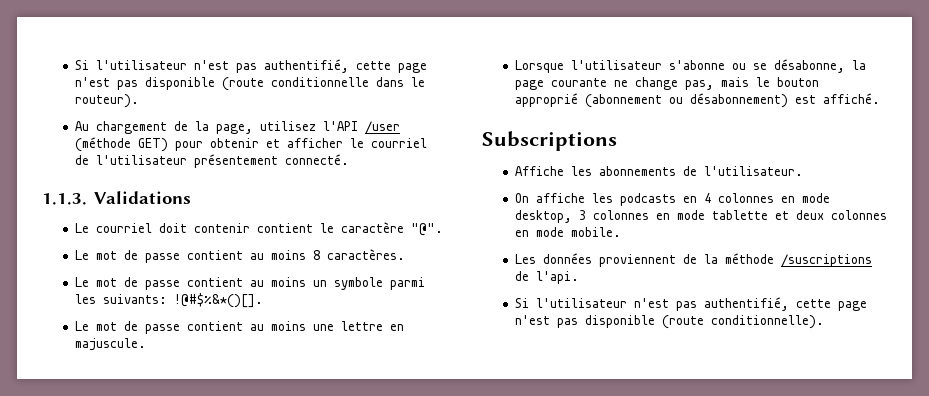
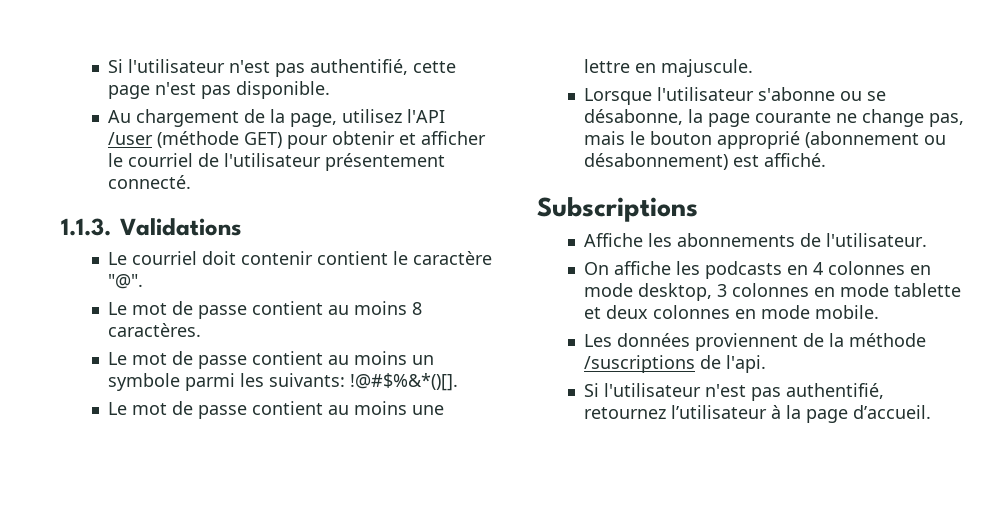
- Si l'utilisateur n'est pas authentifié, cette page n'est pas disponible (route conditionnelle dans le routeur).
+ Si l'utilisateur n'est pas authentifié, cette page n'est pas disponible.
- Si l'utilisateur n'est pas authentifié, cette page n'est pas disponible (route conditionnelle).
+ Si l'utilisateur n'est pas authentifié, retournez l’utilisateur à la page d’accueil.

